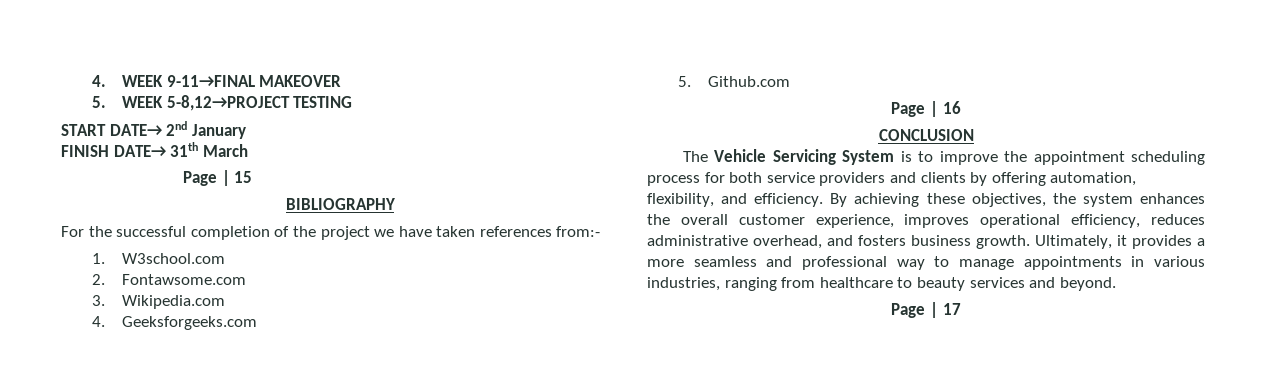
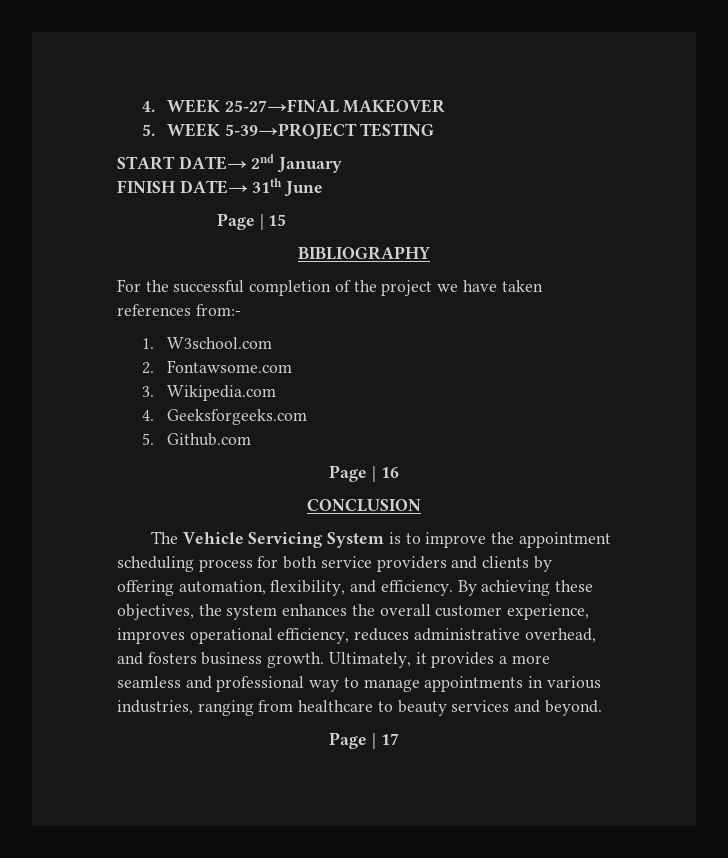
- 4. WEEK 9-11→FINAL MAKEOVER
+ 4. WEEK 25-27→FINAL MAKEOVER
- 5. WEEK 5-8,12→PROJECT TESTING
+ 5. WEEK 5-39→PROJECT TESTING
- FINISH DATE→ 31th March
+ FINISH DATE→ 31th June

